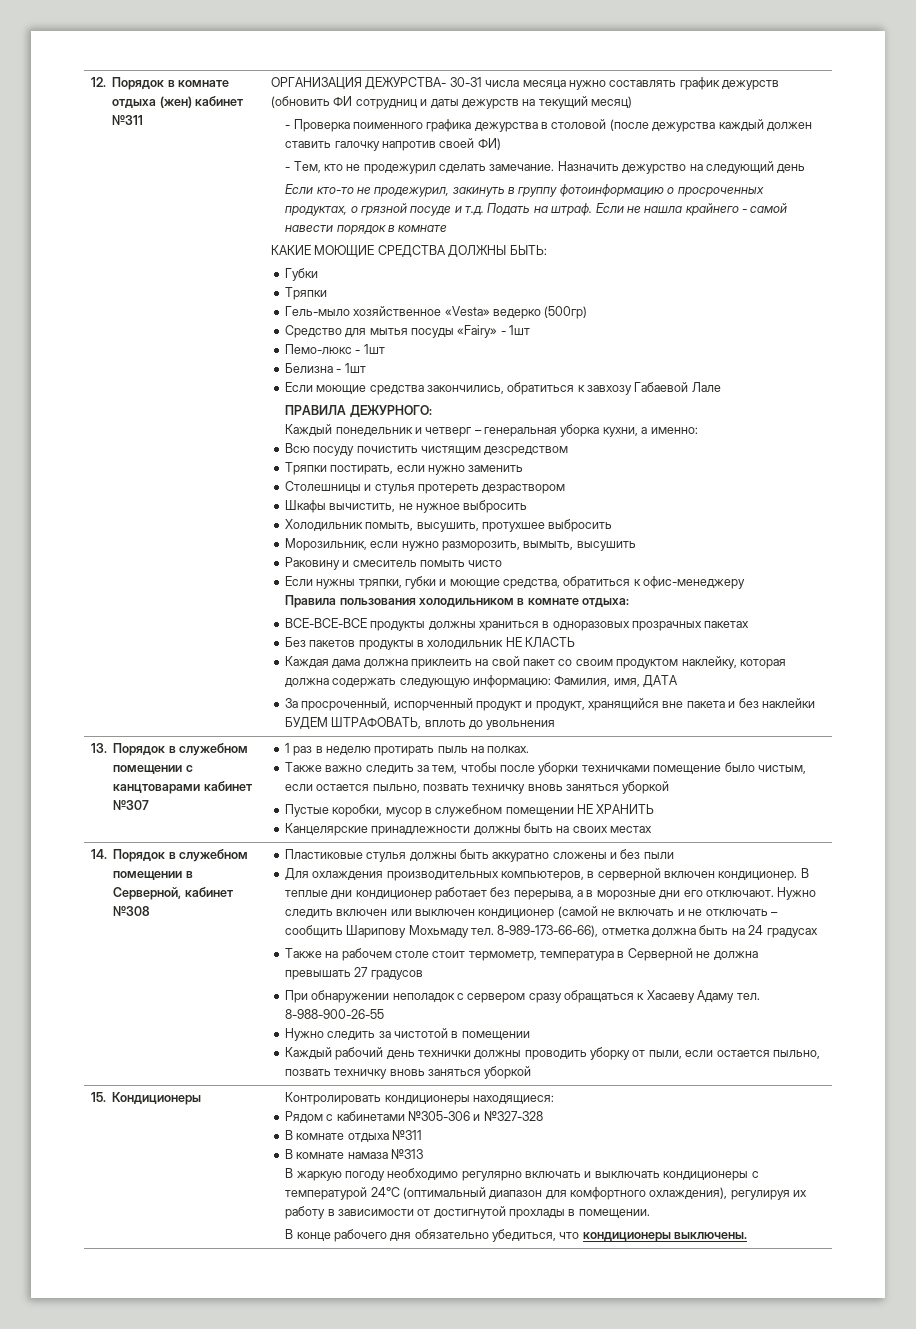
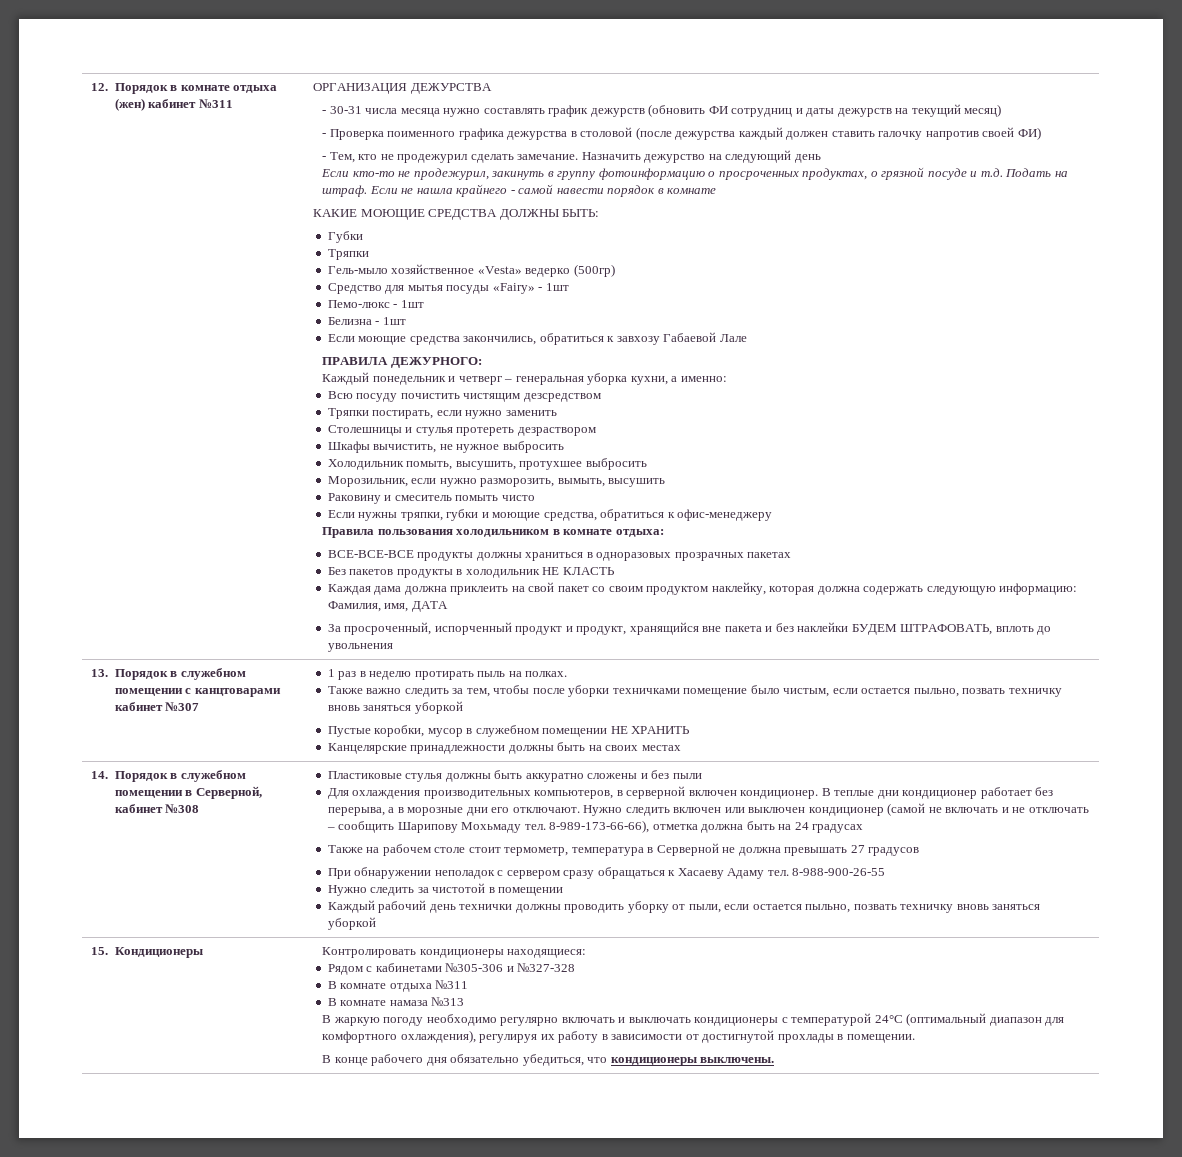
- ОРГАНИЗАЦИЯ ДЕЖУРСТВА- 30-31 числа месяца нужно составлять график дежурств (обновить ФИ сотрудниц и даты дежурств на текущий месяц)
+ ОРГАНИЗАЦИЯ ДЕЖУРСТВА
+ - 30-31 числа месяца нужно составлять график дежурств (обновить ФИ сотрудниц и даты дежурств на текущий месяц)

